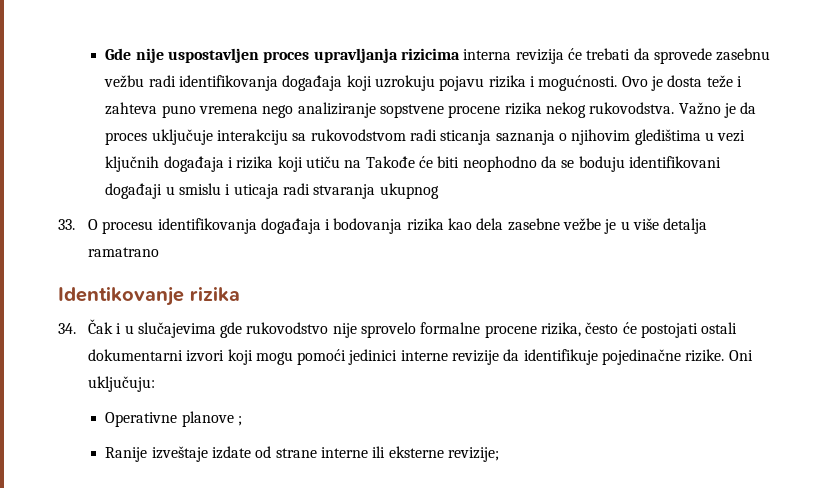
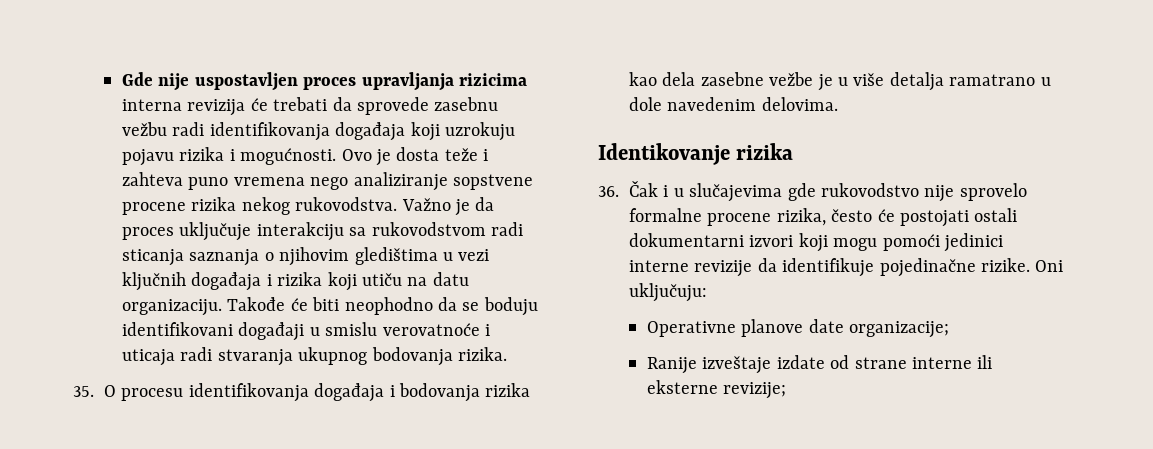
- Važno je da proces uključuje interakciju sa rukovodstvom radi sticanja saznanja o njihovim gledištima u vezi ključnih događaja i rizika koji utiču na Takođe će biti neophodno da se boduju identifikovani događaji u smislu i uticaja radi stvaranja ukupnog
- 33. O procesu identifikovanja događaja i bodovanja rizika kao dela zasebne vežbe je u više detalja ramatrano
+ Važno je da proces uključuje interakciju sa rukovodstvom radi sticanja saznanja o njihovim gledištima u vezi ključnih događaja i rizika koji utiču na datu organizaciju. Takođe će biti neophodno da se boduju identifikovani događaji u smislu verovatnoće i uticaja radi stvaranja ukupnog bodovanja rizika.
+ 35. O procesu identifikovanja događaja i bodovanja rizika kao dela zasebne vežbe je u više detalja ramatrano u dole navedenim delovima.
- 34. Čak i u slučajevima gde rukovodstvo nije sprovelo formalne procene rizika, često će postojati ostali dokumentarni izvori koji mogu pomoći jedinici interne revizije da identifikuje pojedinačne rizike.
+ 36. Čak i u slučajevima gde rukovodstvo nije sprovelo formalne procene rizika, često će postojati ostali dokumentarni izvori koji mogu pomoći jedinici interne revizije da identifikuje pojedinačne rizike.
- Operativne planove ;
+ Operativne planove date organizacije;

